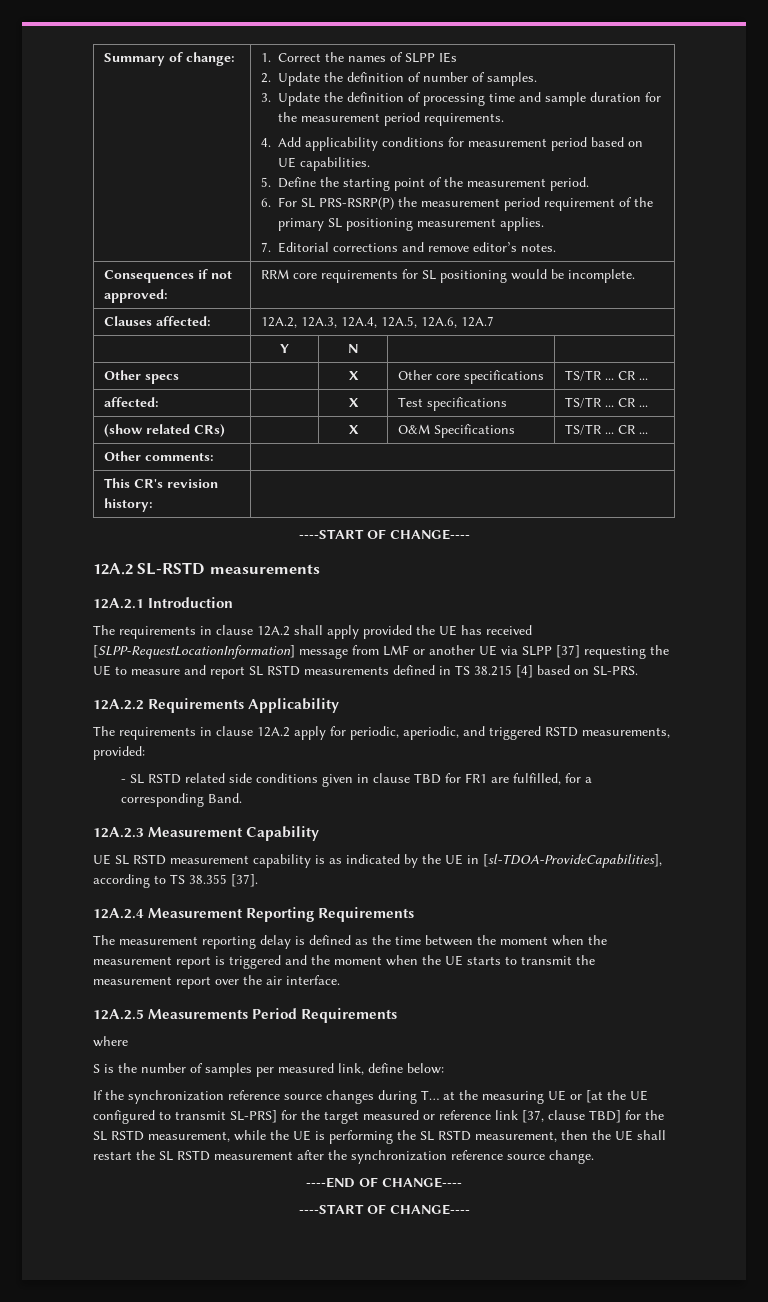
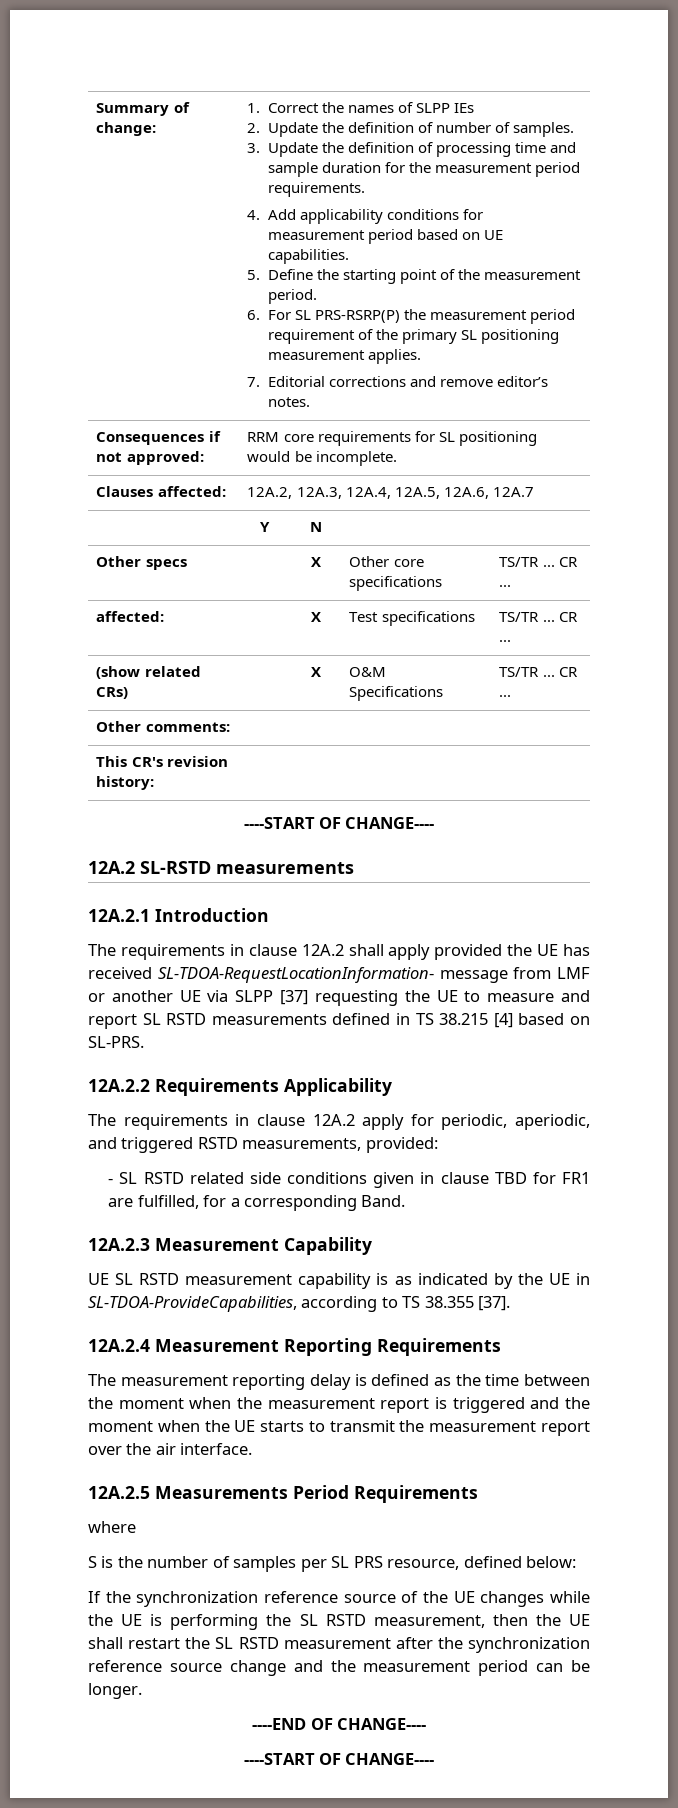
- The requirements in clause 12A.2 shall apply provided the UE has received [SLPP-RequestLocationInformation] message from LMF or another UE via SLPP [37] requesting the UE to measure and report SL RSTD measurements defined in TS 38.215 [4] based on SL-PRS.
+ The requirements in clause 12A.2 shall apply provided the UE has received SL-TDOA-RequestLocationInformation- message from LMF or another UE via SLPP [37] requesting the UE to measure and report SL RSTD measurements defined in TS 38.215 [4] based on SL-PRS.
- UE SL RSTD measurement capability is as indicated by the UE in [sl-TDOA-ProvideCapabilities], according to TS 38.355 [37].
+ UE SL RSTD measurement capability is as indicated by the UE in SL-TDOA-ProvideCapabilities, according to TS 38.355 [37].
- S is the number of samples per measured link, define below:
+ S is the number of samples per SL PRS resource, defined below:
- If the synchronization reference source changes during T… at the measuring UE or [at the UE configured to transmit SL-PRS] for the target measured or reference link [37, clause TBD] for the SL RSTD measurement, while the UE is performing the SL RSTD measurement, then the UE shall restart the SL RSTD measurement after the synchronization reference source change.
+ If the synchronization reference source of the UE changes while the UE is performing the SL RSTD measurement, then the UE shall restart the SL RSTD measurement after the synchronization reference source change and the measurement period can be longer.

